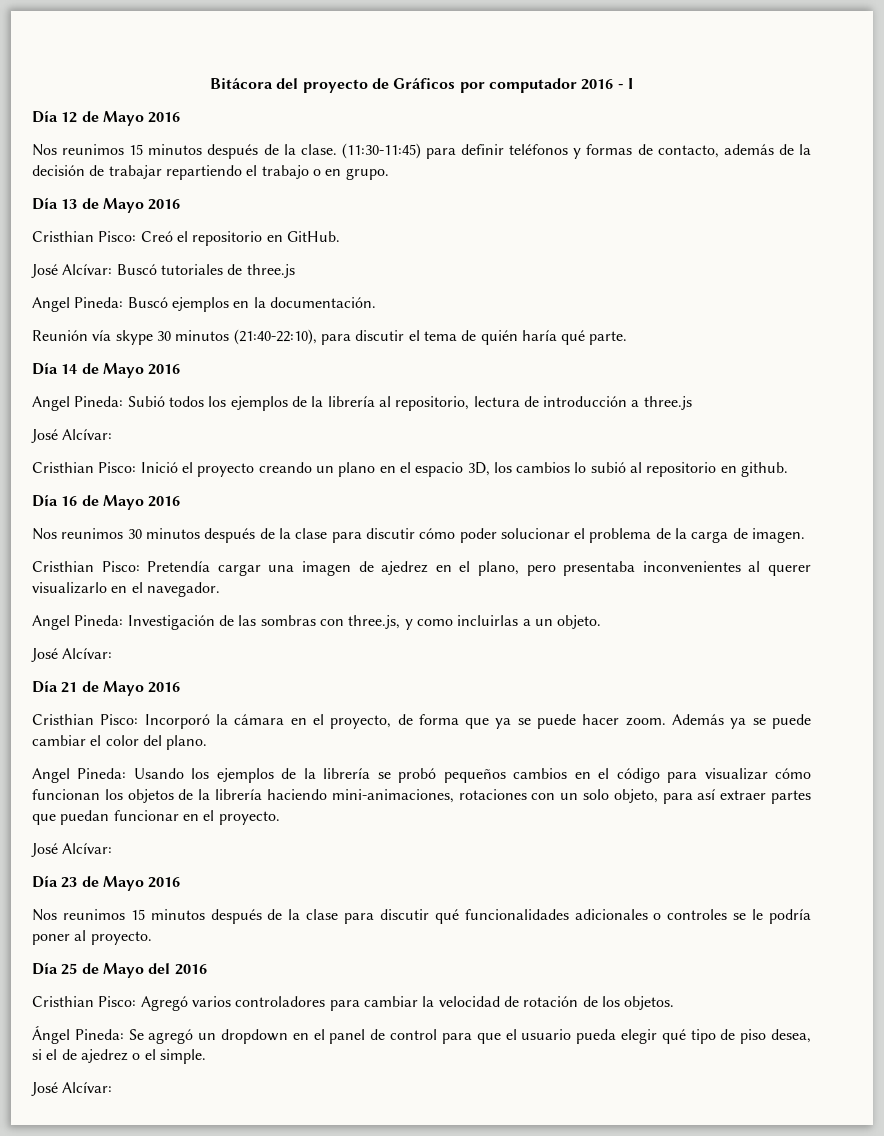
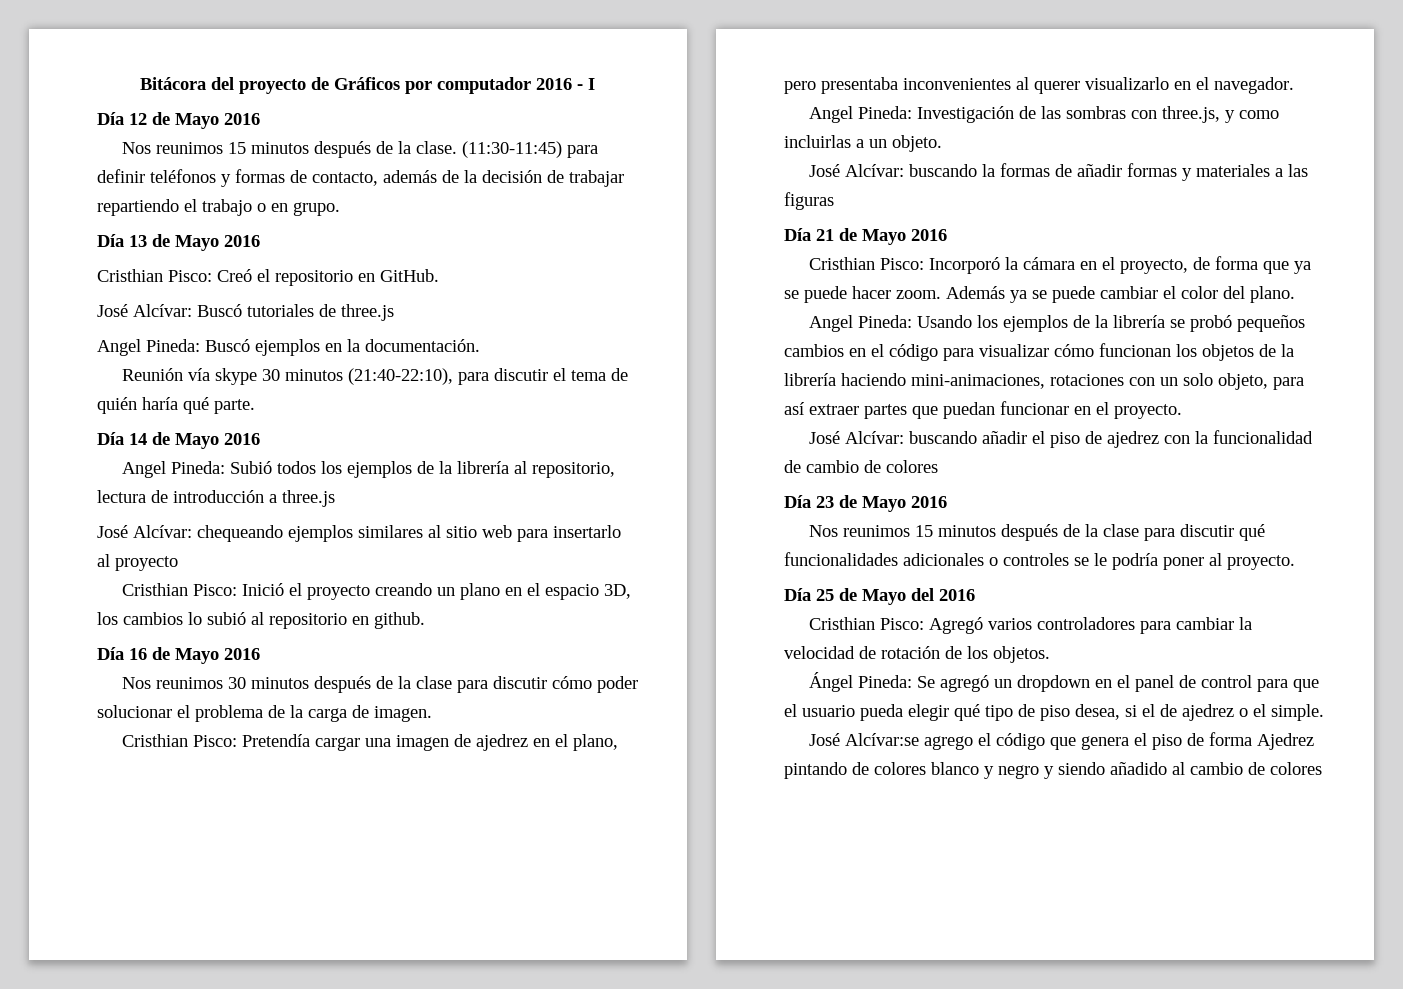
  Angel Pineda: Subió todos los ejemplos de la librería al repositorio, lectura de introducción a three.js
- José Alcívar:
+ José Alcívar: chequeando ejemplos similares al sitio web para insertarlo al proyecto
  Angel Pineda: Investigación de las sombras con three.js, y como incluirlas a un objeto.
- José Alcívar:
+ José Alcívar: buscando la formas de añadir formas y materiales a las figuras
  Angel Pineda: Usando los ejemplos de la librería se probó pequeños cambios en el código para visualizar cómo funcionan los objetos de la librería haciendo mini-animaciones, rotaciones con un solo objeto, para así extraer partes que puedan funcionar en el proyecto.
- José Alcívar:
+ José Alcívar: buscando añadir el piso de ajedrez con la funcionalidad de cambio de colores
  Ángel Pineda: Se agregó un dropdown en el panel de control para que el usuario pueda elegir qué tipo de piso desea, si el de ajedrez o el simple.
- José Alcívar:
+ José Alcívar:se agrego el código que genera el piso de forma Ajedrez pintando de colores blanco y negro y siendo añadido al cambio de colores

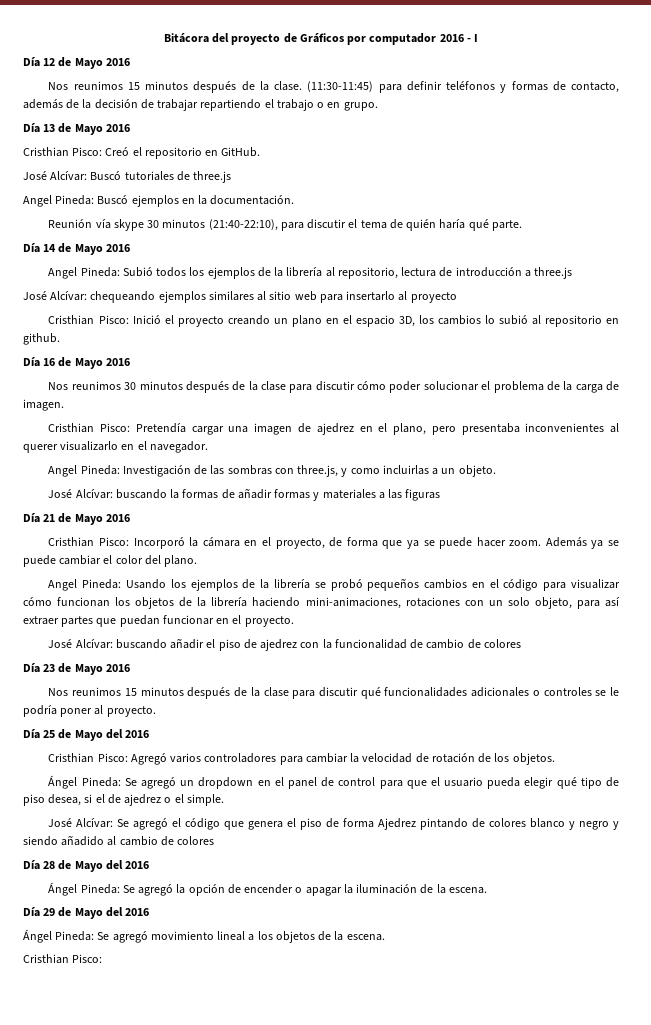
- José Alcívar:se agrego el código que genera el piso de forma Ajedrez pintando de colores blanco y negro y siendo añadido al cambio de colores
+ José Alcívar: Se agregó el código que genera el piso de forma Ajedrez pintando de colores blanco y negro y siendo añadido al cambio de colores
+ Día 28 de Mayo del 2016
+ Ángel Pineda: Se agregó la opción de encender o apagar la iluminación de la escena.
+ Día 29 de Mayo del 2016
+ Ángel Pineda: Se agregó movimiento lineal a los objetos de la escena.
+ Cristhian Pisco:

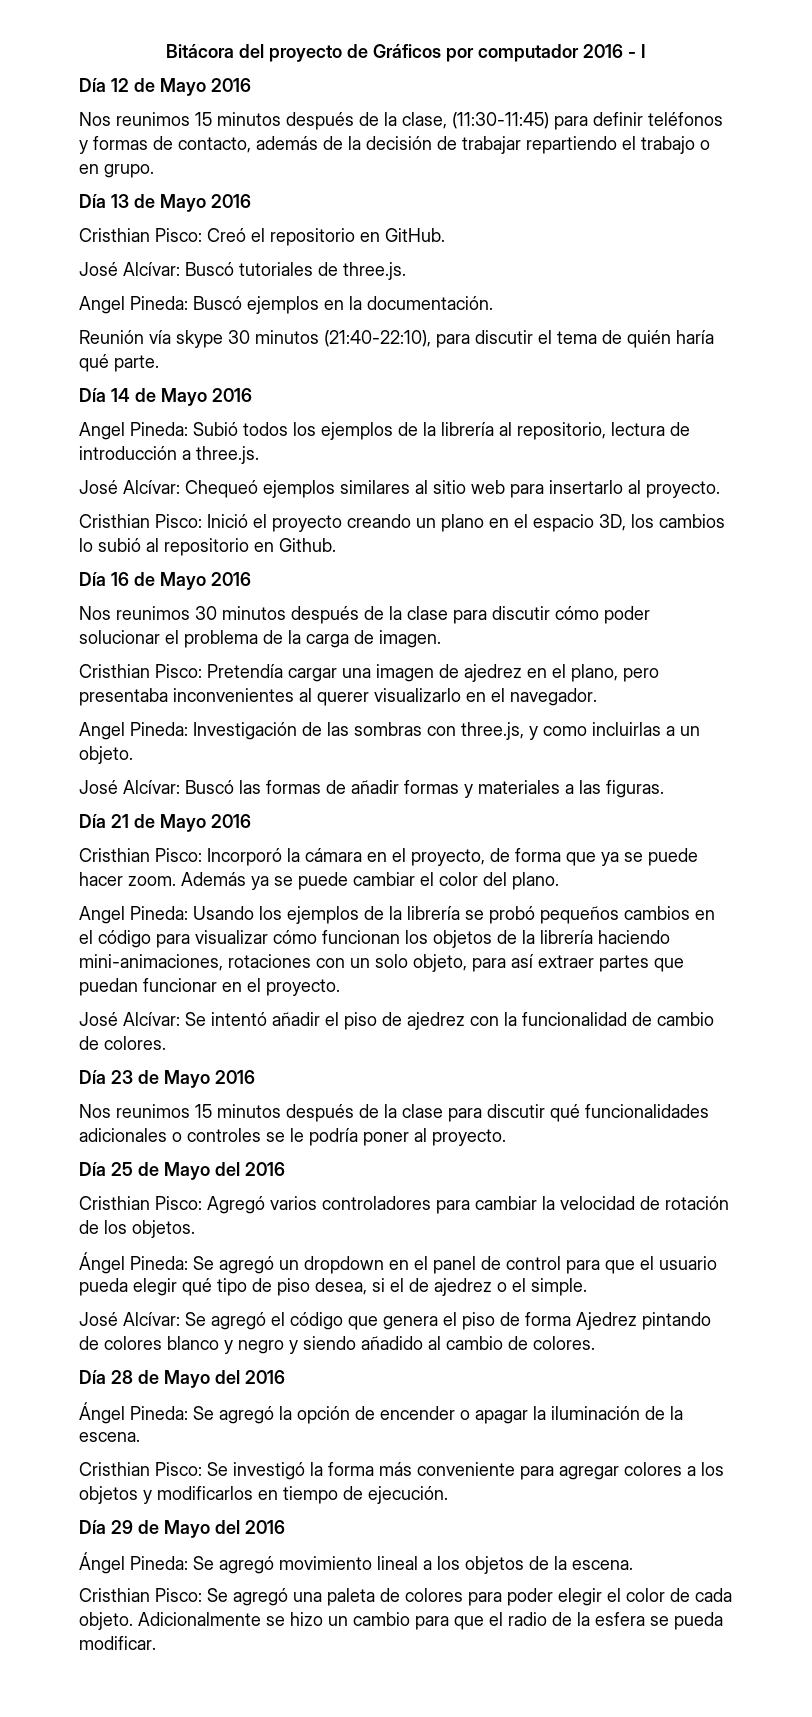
- Nos reunimos 15 minutos después de la clase. (11:30-11:45) para definir teléfonos y formas de contacto, además de la decisión de trabajar repartiendo el trabajo o en grupo.
+ Nos reunimos 15 minutos después de la clase, (11:30-11:45) para definir teléfonos y formas de contacto, además de la decisión de trabajar repartiendo el trabajo o en grupo.
- José Alcívar: Buscó tutoriales de three.js
+ José Alcívar: Buscó tutoriales de three.js.
- Angel Pineda: Subió todos los ejemplos de la librería al repositorio, lectura de introducción a three.js
- José Alcívar: chequeando ejemplos similares al sitio web para insertarlo al proyecto
+ Angel Pineda: Subió todos los ejemplos de la librería al repositorio, lectura de introducción a three.js.
+ José Alcívar: Chequeó ejemplos similares al sitio web para insertarlo al proyecto.
- Cristhian Pisco: Inició el proyecto creando un plano en el espacio 3D, los cambios lo subió al repositorio en github.
+ Cristhian Pisco: Inició el proyecto creando un plano en el espacio 3D, los cambios lo subió al repositorio en Github.
- José Alcívar: buscando la formas de añadir formas y materiales a las figuras
+ José Alcívar: Buscó las formas de añadir formas y materiales a las figuras.
- José Alcívar: buscando añadir el piso de ajedrez con la funcionalidad de cambio de colores
+ José Alcívar: Se intentó añadir el piso de ajedrez con la funcionalidad de cambio de colores.
- José Alcívar: Se agregó el código que genera el piso de forma Ajedrez pintando de colores blanco y negro y siendo añadido al cambio de colores
+ José Alcívar: Se agregó el código que genera el piso de forma Ajedrez pintando de colores blanco y negro y siendo añadido al cambio de colores.
+ Cristhian Pisco: Se investigó la forma más conveniente para agregar colores a los objetos y modificarlos en tiempo de ejecución.
  Ángel Pineda: Se agregó movimiento lineal a los objetos de la escena.
- Cristhian Pisco:
+ Cristhian Pisco: Se agregó una paleta de colores para poder elegir el color de cada objeto. Adicionalmente se hizo un cambio para que el radio de la esfera se pueda modificar.

